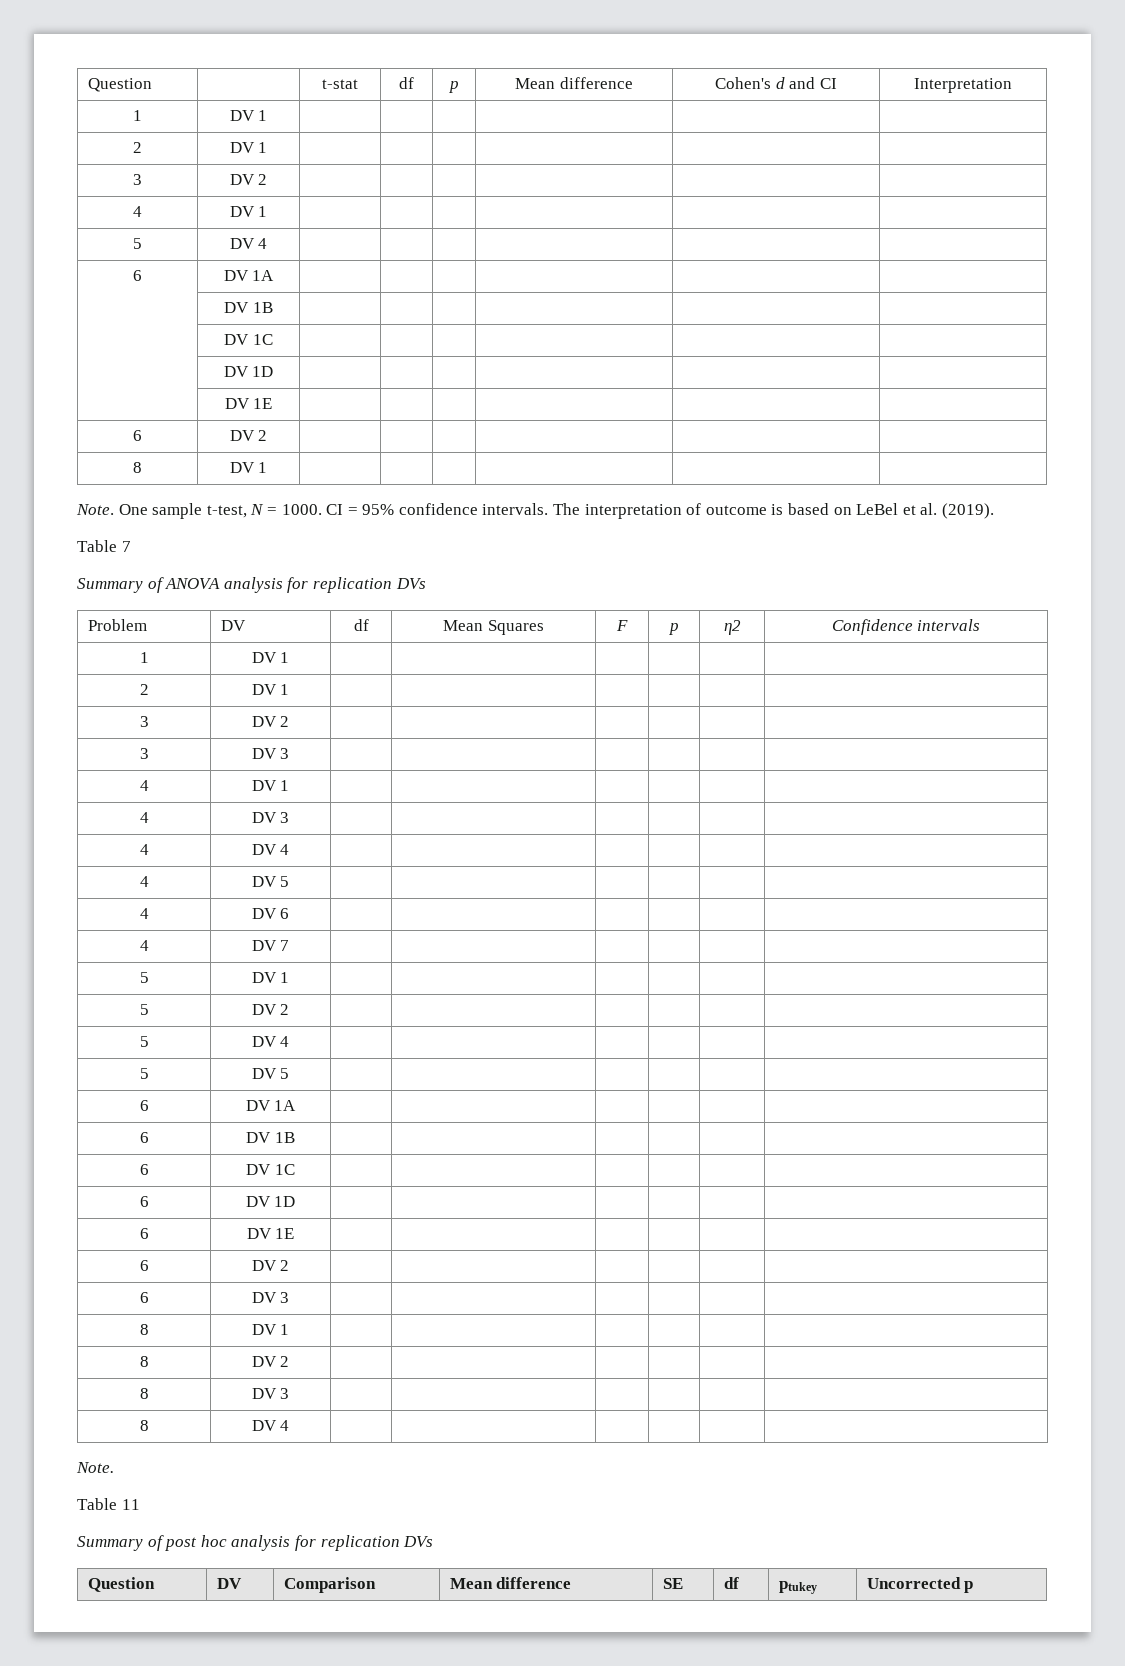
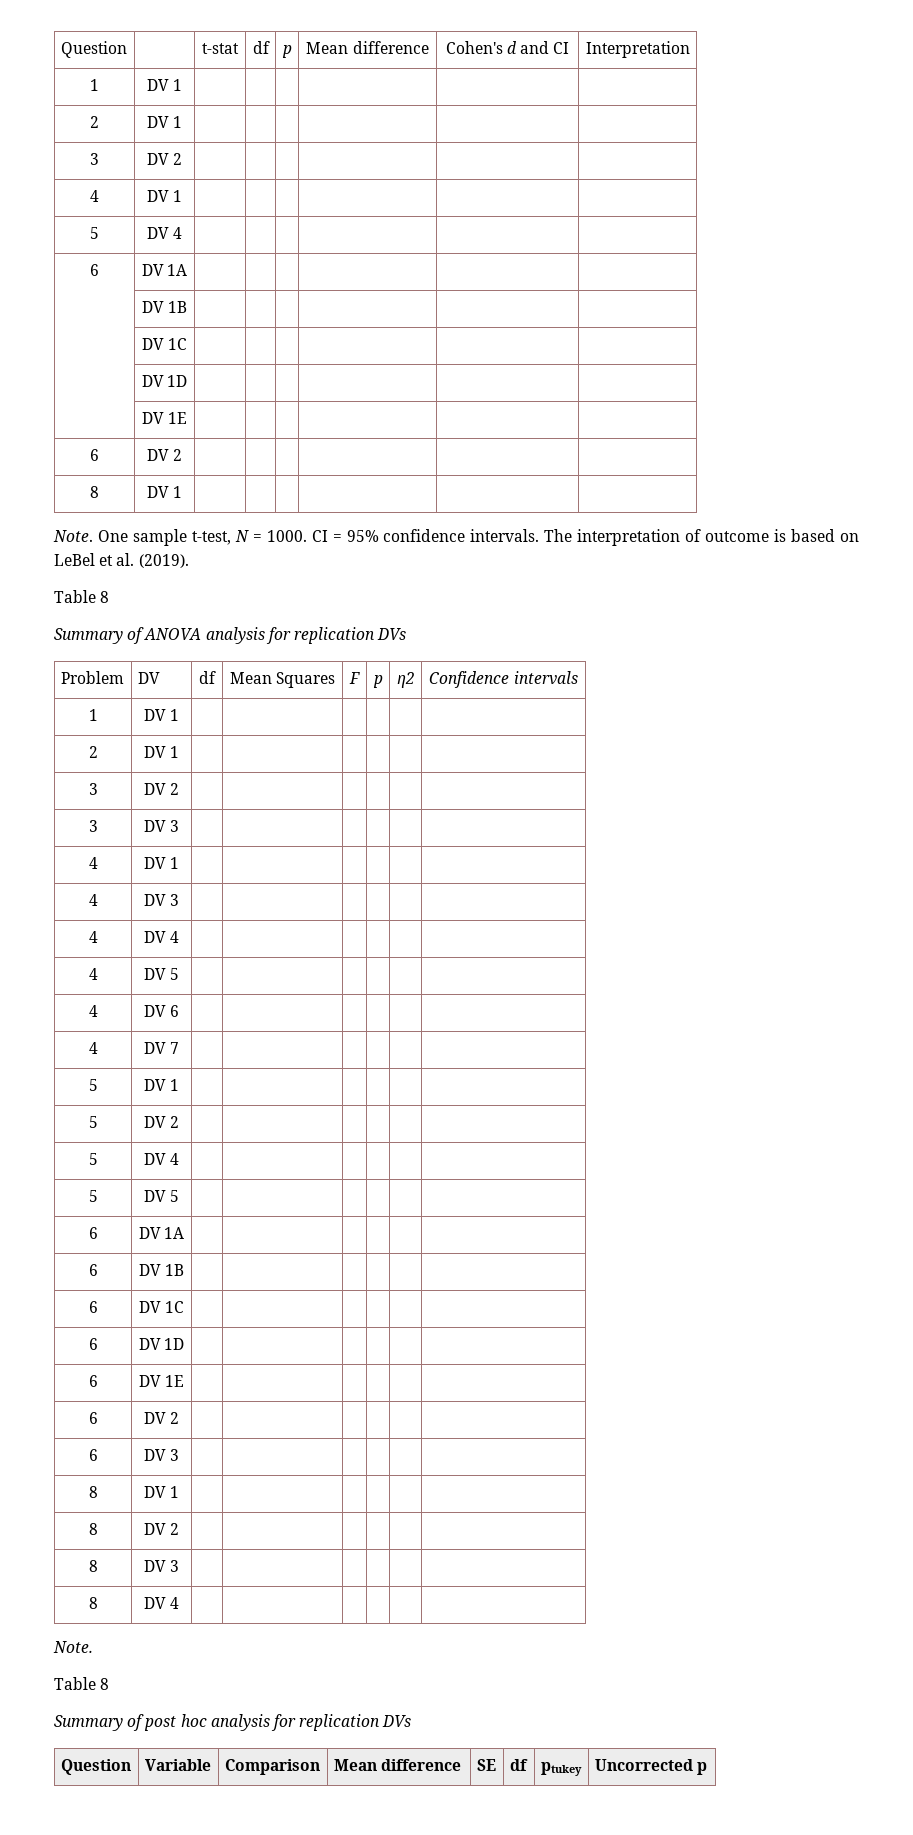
  The interpretation of outcome is based on LeBel et al. (2019).
- Table 7
+ Table 8
  8 | DV 4 | | | | | |
  Note.
- Table 11
+ Table 8
- Question | DV | Comparison | Mean difference | SE | df | ptukey | Uncorrected p
+ Question | Variable | Comparison | Mean difference | SE | df | ptukey | Uncorrected p

